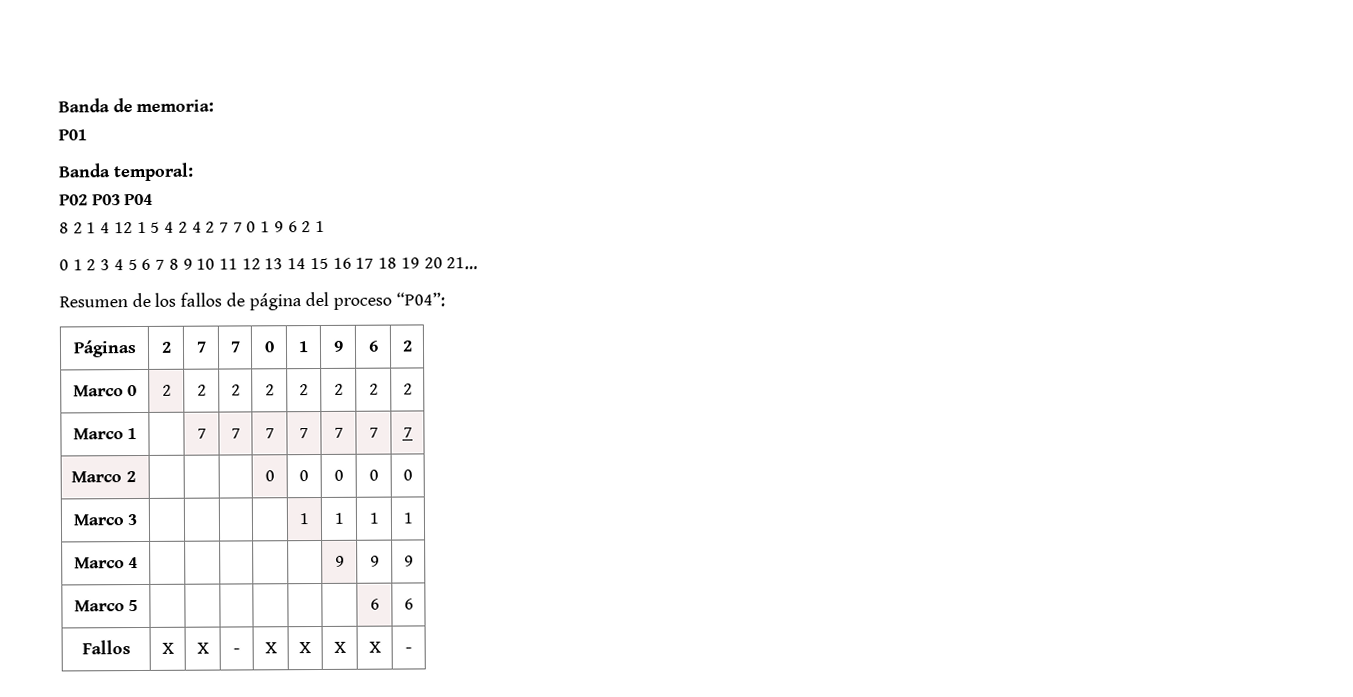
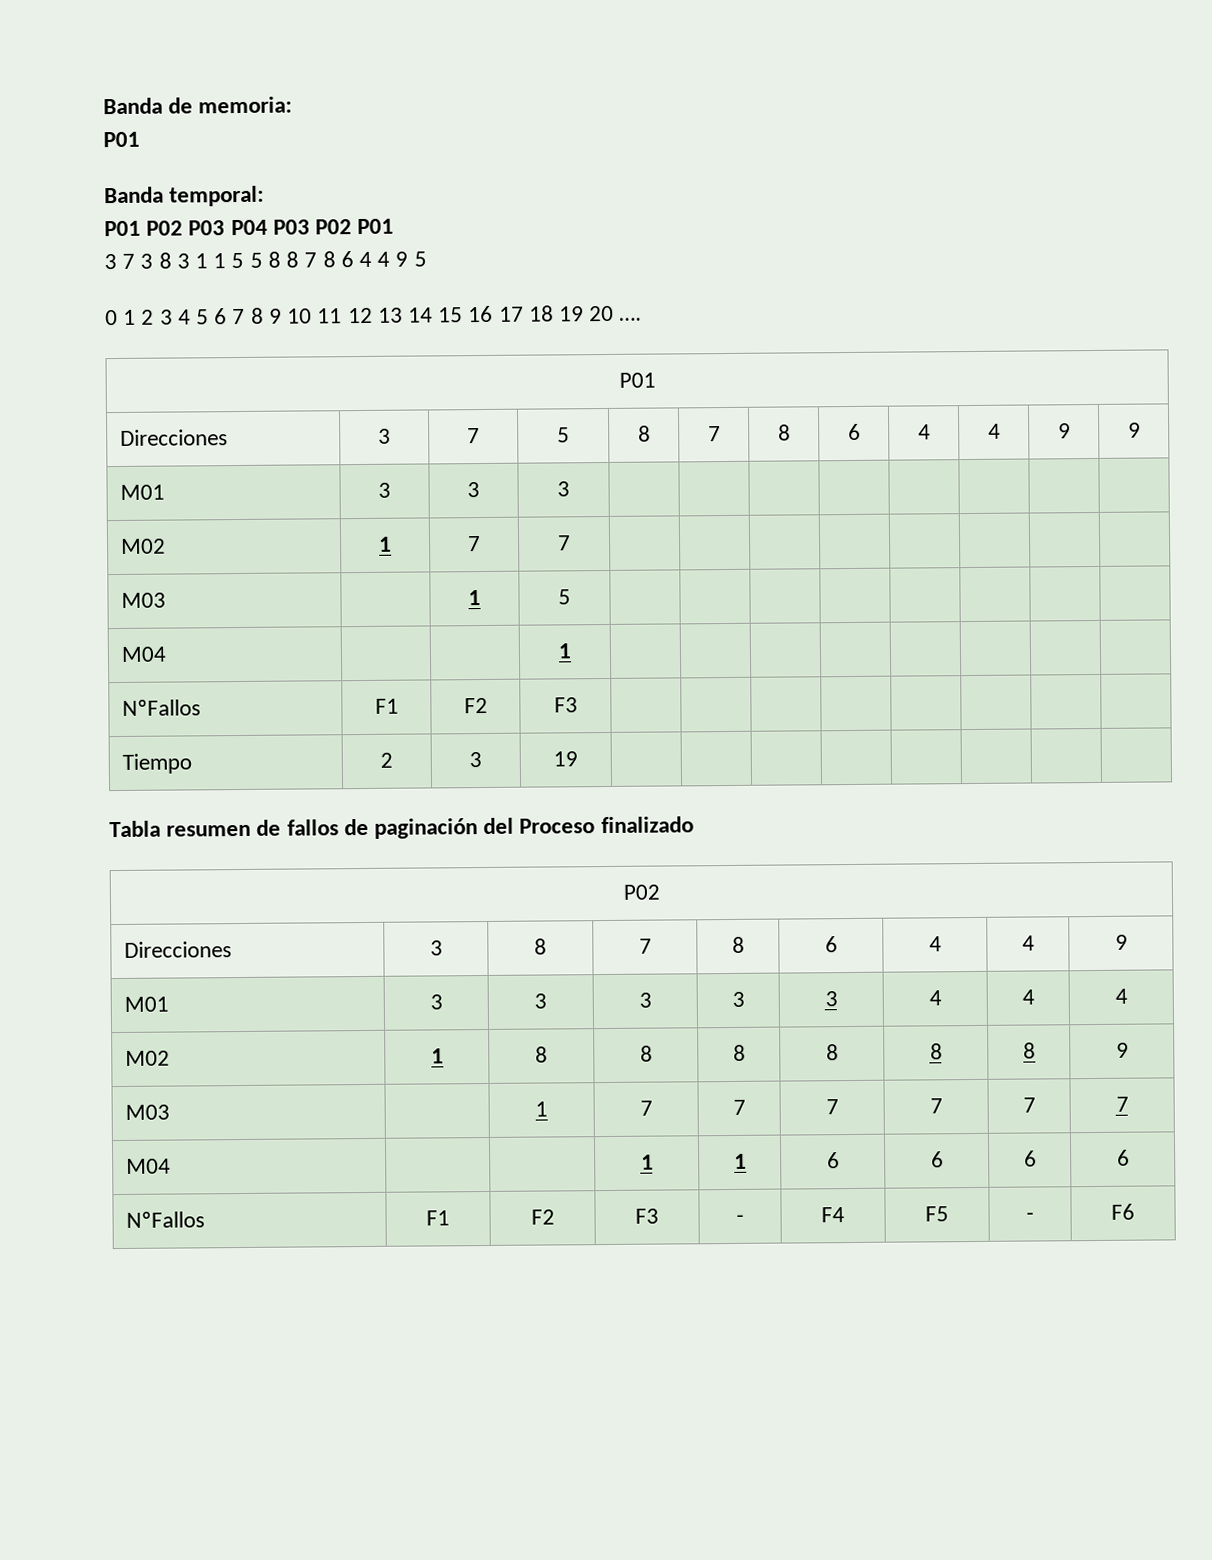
- P02 P03 P04
- 8 2 1 4 12 1 5 4 2 4 2 7 7 0 1 9 6 2 1
+ P01 P02 P03 P04 P03 P02 P01
+ 3 7 3 8 3 1 1 5 5 8 8 7 8 6 4 4 9 5
- 0 1 2 3 4 5 6 7 8 9 10 11 12 13 14 15 16 17 18 19 20 21…
- Resumen de los fallos de página del proceso “P04”:
- Páginas | 2 | 7 | 7 | 0 | 1 | 9 | 6 | 2
- Marco 0 | 2 | 2 | 2 | 2 | 2 | 2 | 2 | 2
- Marco 1 | | 7 | 7 | 7 | 7 | 7 | 7 | 7
+ 0 1 2 3 4 5 6 7 8 9 10 11 12 13 14 15 16 17 18 19 20 ….
+ P01
+ Direcciones | 3 | 7 | 5 | 8 | 7 | 8 | 6 | 4 | 4 | 9 | 9
+ M01 | 3 | 3 | 3 | | | | | | | |
+ M02 | 1 | 7 | 7 | | | | | | | |
+ M03 | | 1 | 5 | | | | | | | |
+ M04 | | | 1 | | | | | | | |
+ NºFallos | F1 | F2 | F3 | | | | | | | |
+ Tiempo | 2 | 3 | 19 | | | | | | | |
+ Tabla resumen de fallos de paginación del Proceso finalizado
+ P02
+ Direcciones | 3 | 8 | 7 | 8 | 6 | 4 | 4 | 9
+ M01 | 3 | 3 | 3 | 3 | 3 | 4 | 4 | 4
+ M02 | 1 | 8 | 8 | 8 | 8 | 8 | 8 | 9
+ M03 | | 1 | 7 | 7 | 7 | 7 | 7 | 7
- Marco 2 | | | | 0 | 0 | 0 | 0 | 0
- Marco 3 | | | | | 1 | 1 | 1 | 1
- Marco 4 | | | | | | 9 | 9 | 9
- Marco 5 | | | | | | | 6 | 6
- Fallos | X | X | - | X | X | X | X | -
+ M04 | | | 1 | 1 | 6 | 6 | 6 | 6
+ NºFallos | F1 | F2 | F3 | - | F4 | F5 | - | F6

